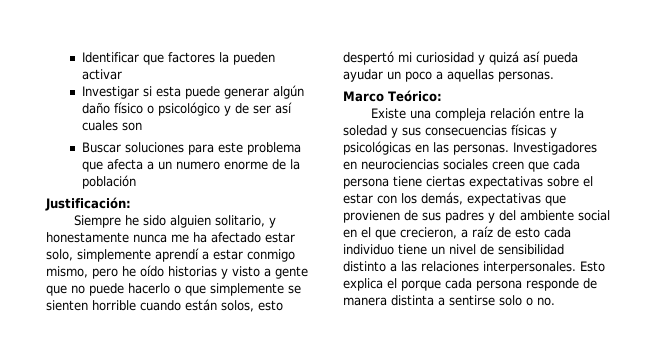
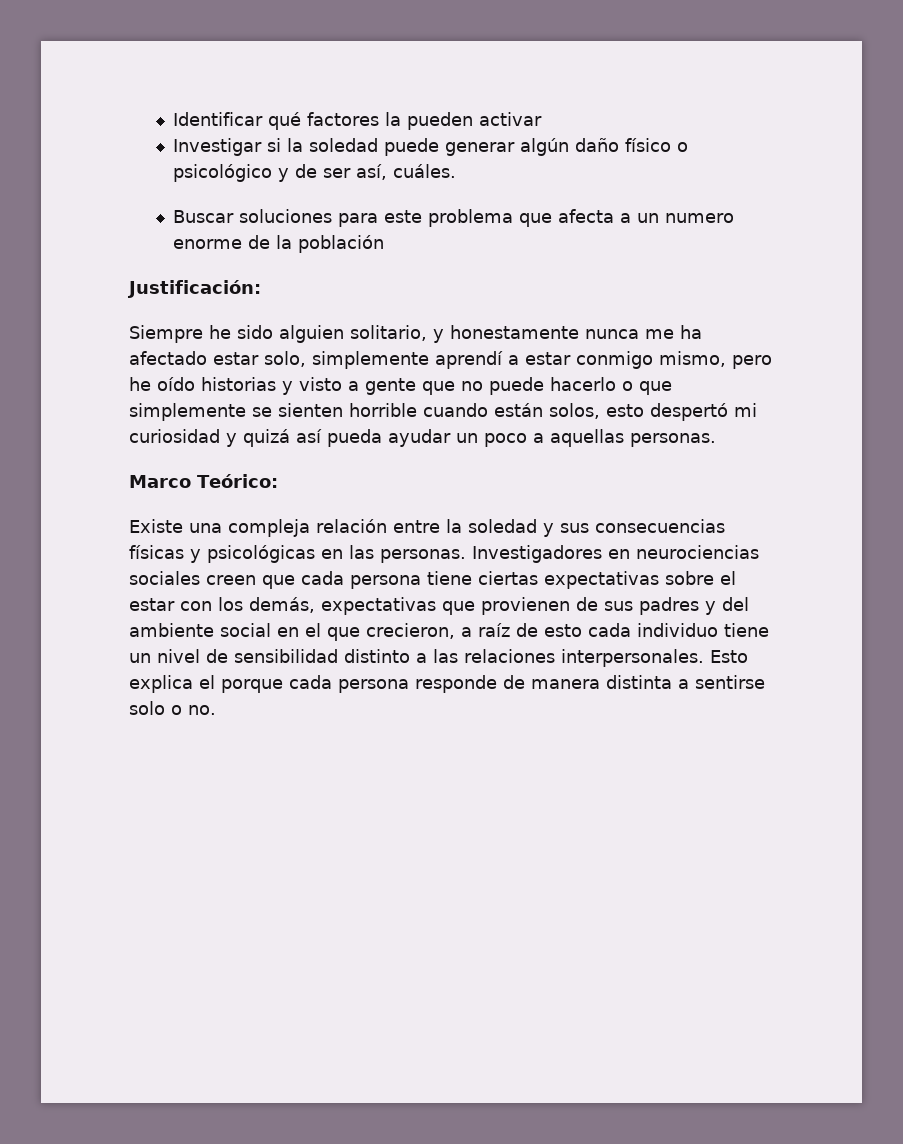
- Identificar que factores la pueden activar
+ Identificar qué factores la pueden activar
- Investigar si esta puede generar algún daño físico o psicológico y de ser así cuales son
+ Investigar si la soledad puede generar algún daño físico o psicológico y de ser así, cuáles.

